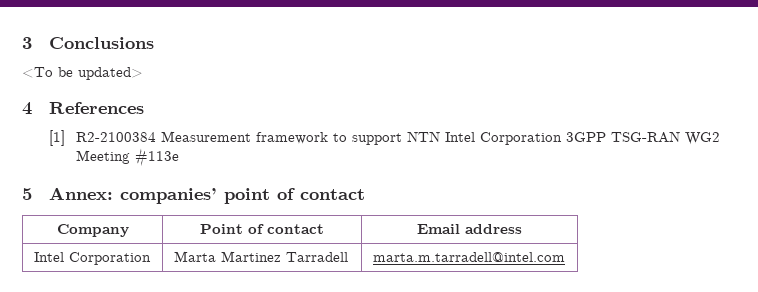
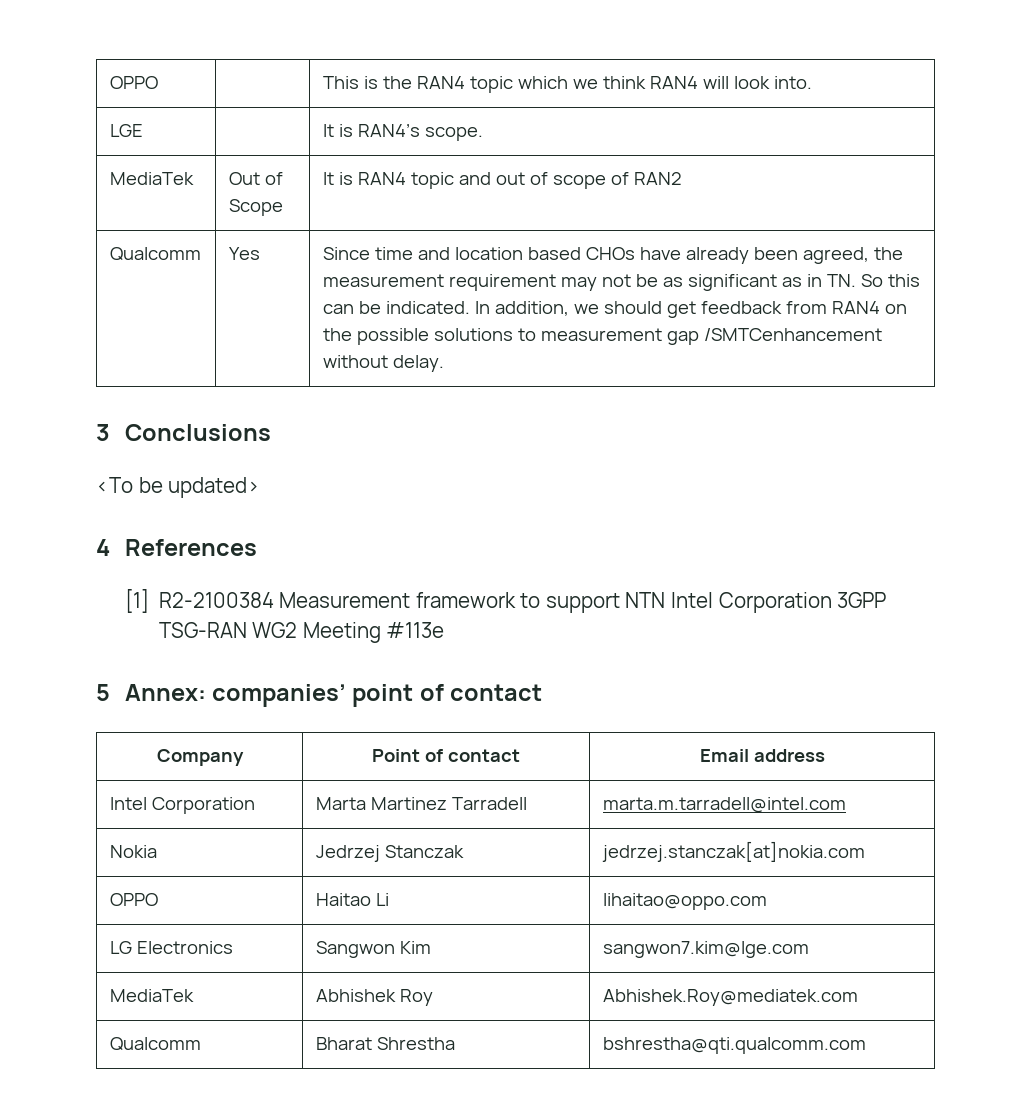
+ OPPO | | This is the RAN4 topic which we think RAN4 will look into.
+ LGE | | It is RAN4’s scope.
+ MediaTek | Out of Scope | It is RAN4 topic and out of scope of RAN2
+ Qualcomm | Yes | Since time and location based CHOs have already been agreed, the measurement requirement may not be as significant as in TN. So this can be indicated. In addition, we should get feedback from RAN4 on the possible solutions to measurement gap /SMTCenhancement without delay.
+ Nokia | Jedrzej Stanczak | jedrzej.stanczak[at]nokia.com
+ OPPO | Haitao Li | lihaitao@oppo.com
+ LG Electronics | Sangwon Kim | sangwon7.kim@lge.com
+ MediaTek | Abhishek Roy | Abhishek.Roy@mediatek.com
+ Qualcomm | Bharat Shrestha | bshrestha@qti.qualcomm.com

